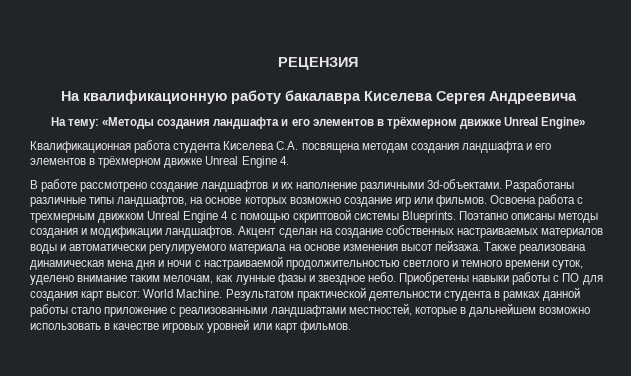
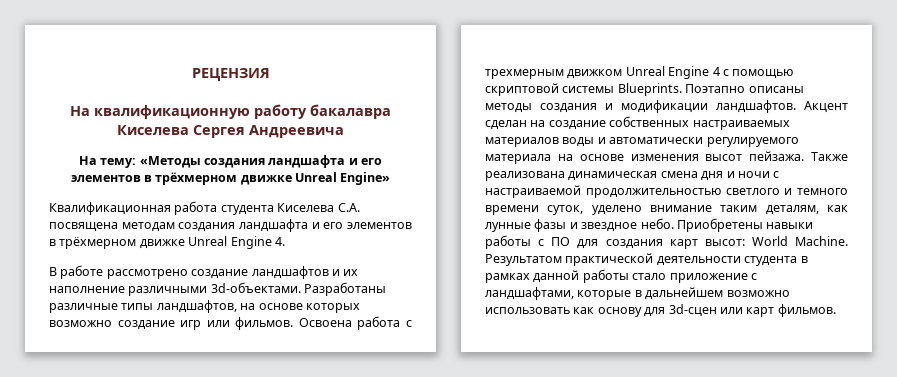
- Также реализована динамическая мена дня и ночи с настраиваемой продолжительностью светлого и темного времени суток, уделено внимание таким мелочам, как лунные фазы и звездное небо.
+ Также реализована динамическая смена дня и ночи с настраиваемой продолжительностью светлого и темного времени суток, уделено внимание таким деталям, как лунные фазы и звездное небо.
- Результатом практической деятельности студента в рамках данной работы стало приложение с реализованными ландшафтами местностей, которые в дальнейшем возможно использовать в качестве игровых уровней или карт фильмов.
+ Результатом практической деятельности студента в рамках данной работы стало приложение с ландшафтами, которые в дальнейшем возможно использовать как основу для 3d-сцен или карт фильмов.

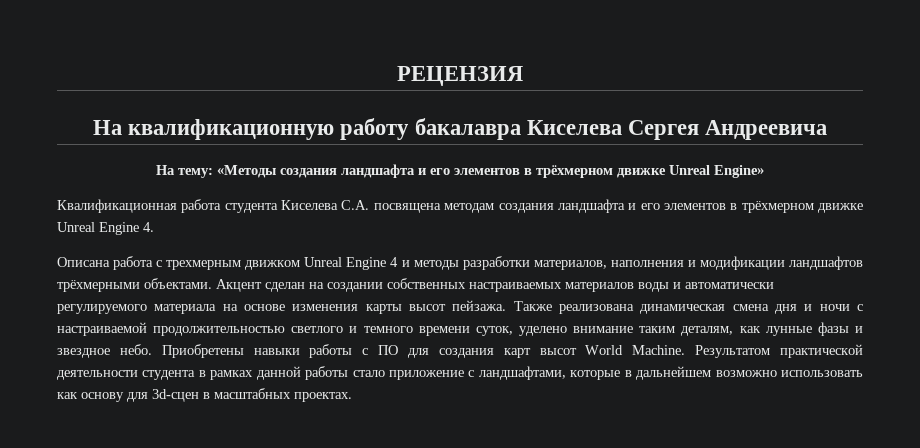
- В работе рассмотрено создание ландшафтов и их наполнение различными 3d-объектами. Разработаны различные типы ландшафтов, на основе которых возможно создание игр или фильмов. Освоена работа с трехмерным движком Unreal Engine 4 с помощью скриптовой системы Blueprints. Поэтапно описаны методы создания и модификации ландшафтов.
+ Описана работа с трехмерным движком Unreal Engine 4 и методы разработки материалов, наполнения и модификации ландшафтов трёхмерными объектами.
- Акцент сделан на создание собственных настраиваемых материалов воды и автоматически регулируемого материала на основе изменения высот пейзажа.
+ Акцент сделан на создании собственных настраиваемых материалов воды и автоматически регулируемого материала на основе изменения карты высот пейзажа.
- Приобретены навыки работы с ПО для создания карт высот: World Machine.
+ Приобретены навыки работы с ПО для создания карт высот World Machine.
- Результатом практической деятельности студента в рамках данной работы стало приложение с ландшафтами, которые в дальнейшем возможно использовать как основу для 3d-сцен или карт фильмов.
+ Результатом практической деятельности студента в рамках данной работы стало приложение с ландшафтами, которые в дальнейшем возможно использовать как основу для 3d-сцен в масштабных проектах.

